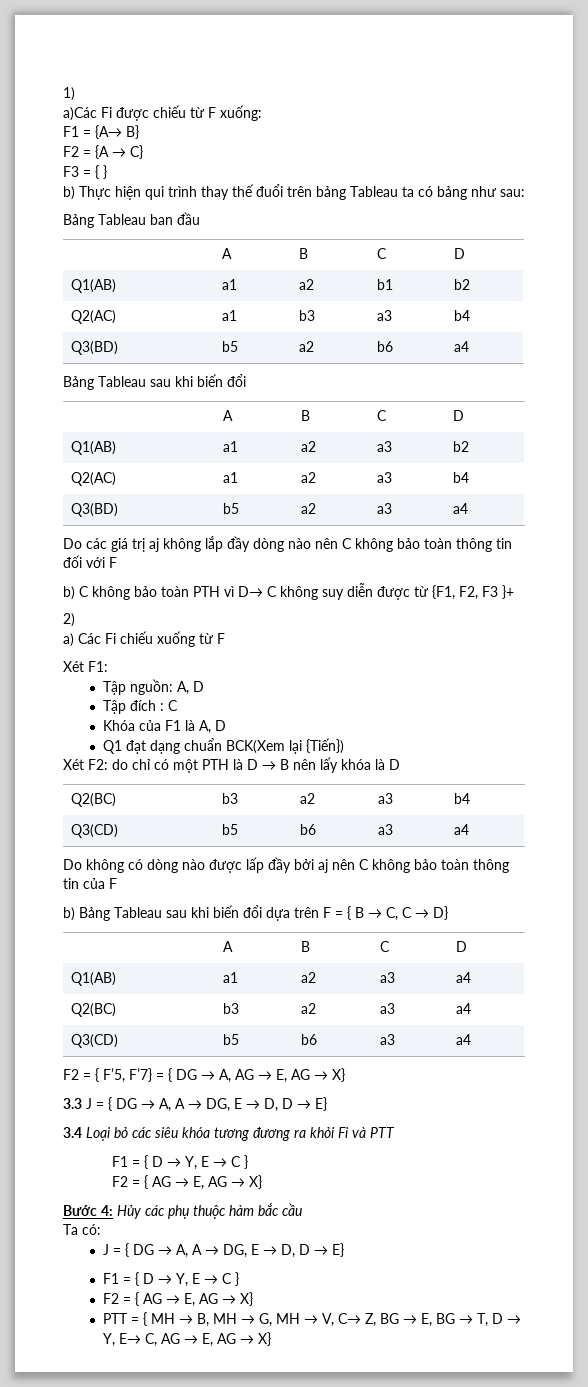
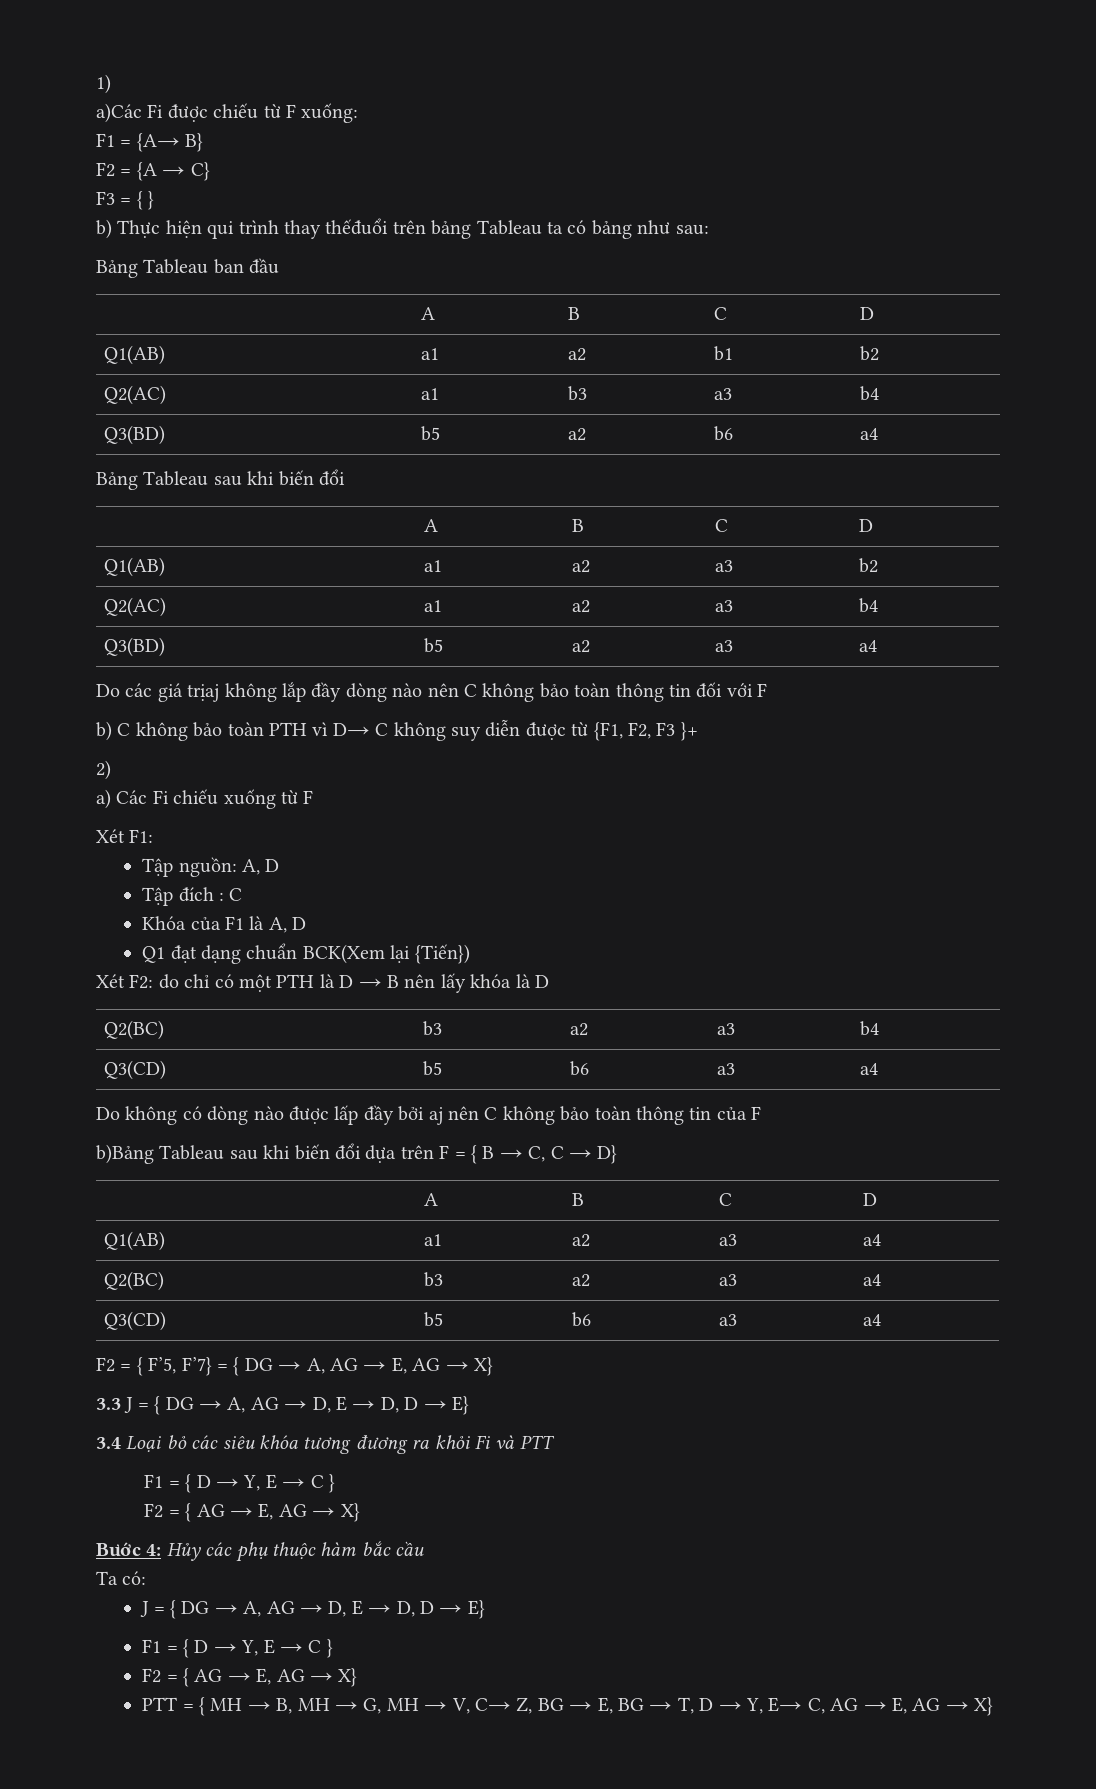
- b) Thực hiện qui trình thay thế đuổi trên bảng Tableau ta có bảng như sau:
+ b) Thực hiện qui trình thay thếđuổi trên bảng Tableau ta có bảng như sau:
- Do các giá trị aj không lắp đầy dòng nào nên C không bảo toàn thông tin đối với F
+ Do các giá trịaj không lắp đầy dòng nào nên C không bảo toàn thông tin đối với F
- b) Bảng Tableau sau khi biến đổi dựa trên F = { B → C, C → D}
+ b)Bảng Tableau sau khi biến đổi dựa trên F = { B → C, C → D}
- 3.3 J = { DG → A, A → DG, E → D, D → E}
+ 3.3 J = { DG → A, AG → D, E → D, D → E}
  Ta có:
- J = { DG → A, A → DG, E → D, D → E}
+ J = { DG → A, AG → D, E → D, D → E}

